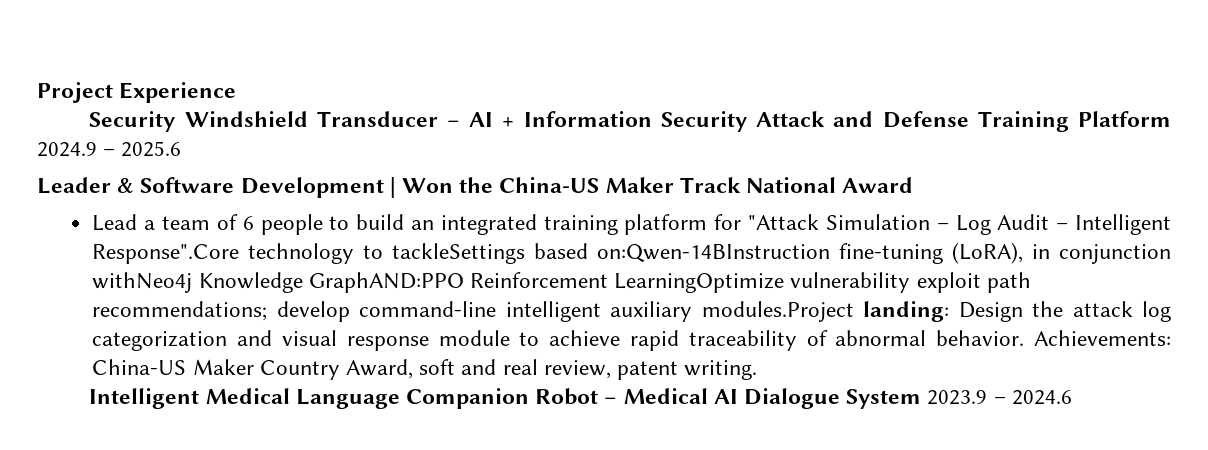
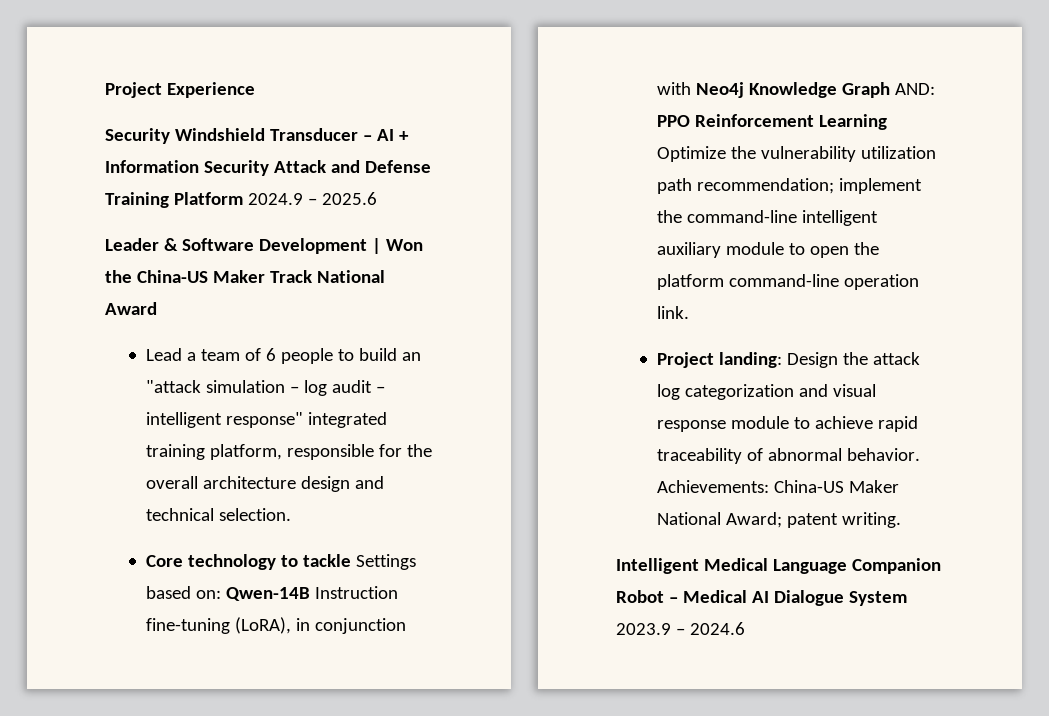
- Lead a team of 6 people to build an integrated training platform for "Attack Simulation – Log Audit – Intelligent Response".Core technology to tackleSettings based on:Qwen-14BInstruction fine-tuning (LoRA), in conjunction withNeo4j Knowledge GraphAND:PPO Reinforcement LearningOptimize vulnerability exploit path recommendations; develop command-line intelligent auxiliary modules.Project landing: Design the attack log categorization and visual response module to achieve rapid traceability of abnormal behavior.
+ Lead a team of 6 people to build an "attack simulation – log audit – intelligent response" integrated training platform, responsible for the overall architecture design and technical selection.
+ Core technology to tackle Settings based on: Qwen-14B Instruction fine-tuning (LoRA), in conjunction with Neo4j Knowledge Graph AND: PPO Reinforcement Learning Optimize the vulnerability utilization path recommendation; implement the command-line intelligent auxiliary module to open the platform command-line operation link.
+ Project landing: Design the attack log categorization and visual response module to achieve rapid traceability of abnormal behavior.
- Achievements: China-US Maker Country Award, soft and real review, patent writing.
+ Achievements: China-US Maker National Award; patent writing.

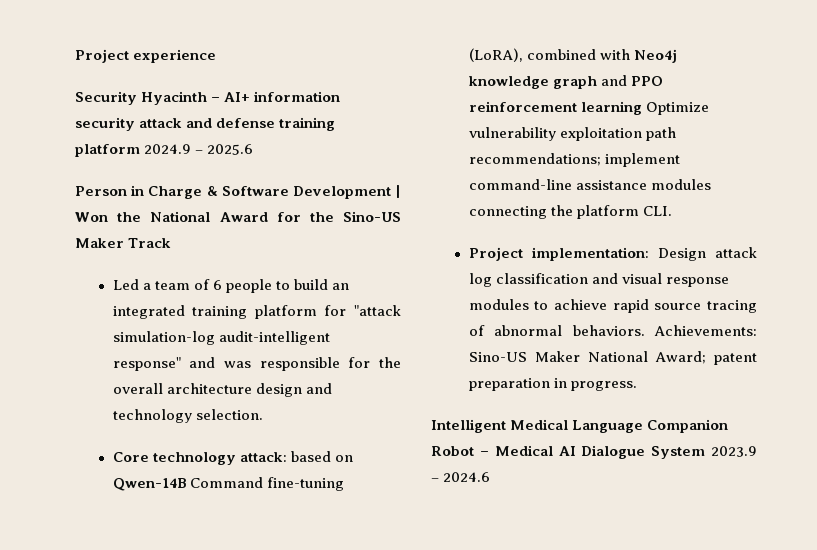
- Project Experience
- Security Windshield Transducer – AI + Information Security Attack and Defense Training Platform 2024.9 – 2025.6
+ Project experience
+ Security Hyacinth – AI+ information security attack and defense training platform 2024.9 – 2025.6
- Leader & Software Development | Won the China-US Maker Track National Award
- Lead a team of 6 people to build an "attack simulation – log audit – intelligent response" integrated training platform, responsible for the overall architecture design and technical selection.
+ Person in Charge & Software Development | Won the National Award for the Sino-US Maker Track
+ Led a team of 6 people to build an integrated training platform for "attack simulation-log audit-intelligent response" and was responsible for the overall architecture design and technology selection.
- Core technology to tackle Settings based on: Qwen-14B Instruction fine-tuning (LoRA), in conjunction with Neo4j Knowledge Graph AND: PPO Reinforcement Learning Optimize the vulnerability utilization path recommendation; implement the command-line intelligent auxiliary module to open the platform command-line operation link.
- Project landing: Design the attack log categorization and visual response module to achieve rapid traceability of abnormal behavior. Achievements: China-US Maker National Award; patent writing.
+ Core technology attack: based on Qwen-14B Command fine-tuning (LoRA), combined with Neo4j knowledge graph and PPO reinforcement learning Optimize vulnerability exploitation path recommendations; implement command-line assistance modules connecting the platform CLI.
+ Project implementation: Design attack log classification and visual response modules to achieve rapid source tracing of abnormal behaviors. Achievements: Sino-US Maker National Award; patent preparation in progress.

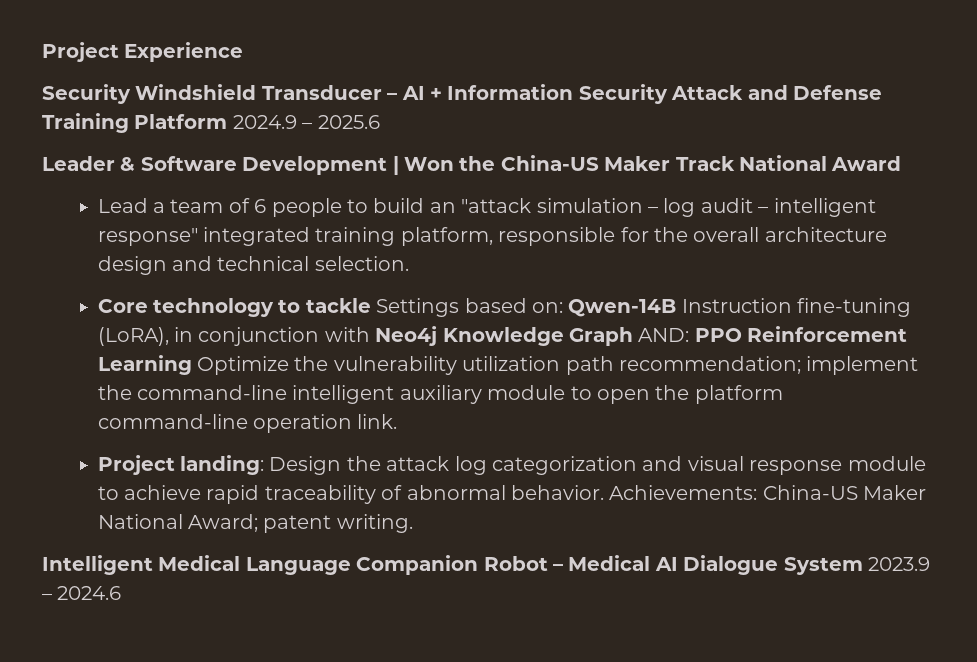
- Project experience
- Security Hyacinth – AI+ information security attack and defense training platform 2024.9 – 2025.6
+ Project Experience
+ Security Windshield Transducer – AI + Information Security Attack and Defense Training Platform 2024.9 – 2025.6
- Person in Charge & Software Development | Won the National Award for the Sino-US Maker Track
- Led a team of 6 people to build an integrated training platform for "attack simulation-log audit-intelligent response" and was responsible for the overall architecture design and technology selection.
+ Leader & Software Development | Won the China-US Maker Track National Award
+ Lead a team of 6 people to build an "attack simulation – log audit – intelligent response" integrated training platform, responsible for the overall architecture design and technical selection.
- Core technology attack: based on Qwen-14B Command fine-tuning (LoRA), combined with Neo4j knowledge graph and PPO reinforcement learning Optimize vulnerability exploitation path recommendations; implement command-line assistance modules connecting the platform CLI.
- Project implementation: Design attack log classification and visual response modules to achieve rapid source tracing of abnormal behaviors. Achievements: Sino-US Maker National Award; patent preparation in progress.
+ Core technology to tackle Settings based on: Qwen-14B Instruction fine-tuning (LoRA), in conjunction with Neo4j Knowledge Graph AND: PPO Reinforcement Learning Optimize the vulnerability utilization path recommendation; implement the command-line intelligent auxiliary module to open the platform command-line operation link.
+ Project landing: Design the attack log categorization and visual response module to achieve rapid traceability of abnormal behavior. Achievements: China-US Maker National Award; patent writing.

